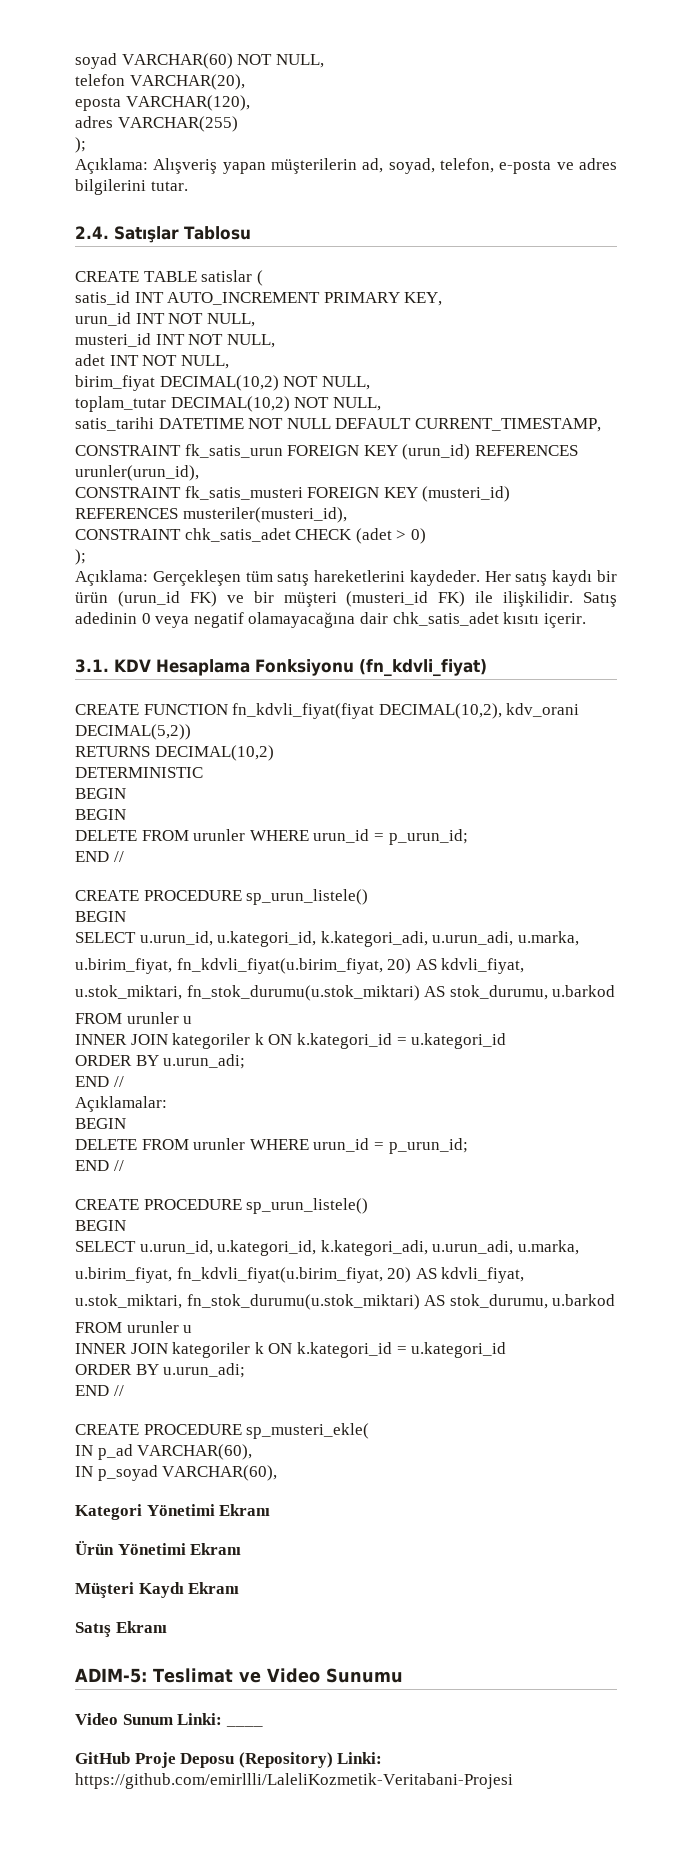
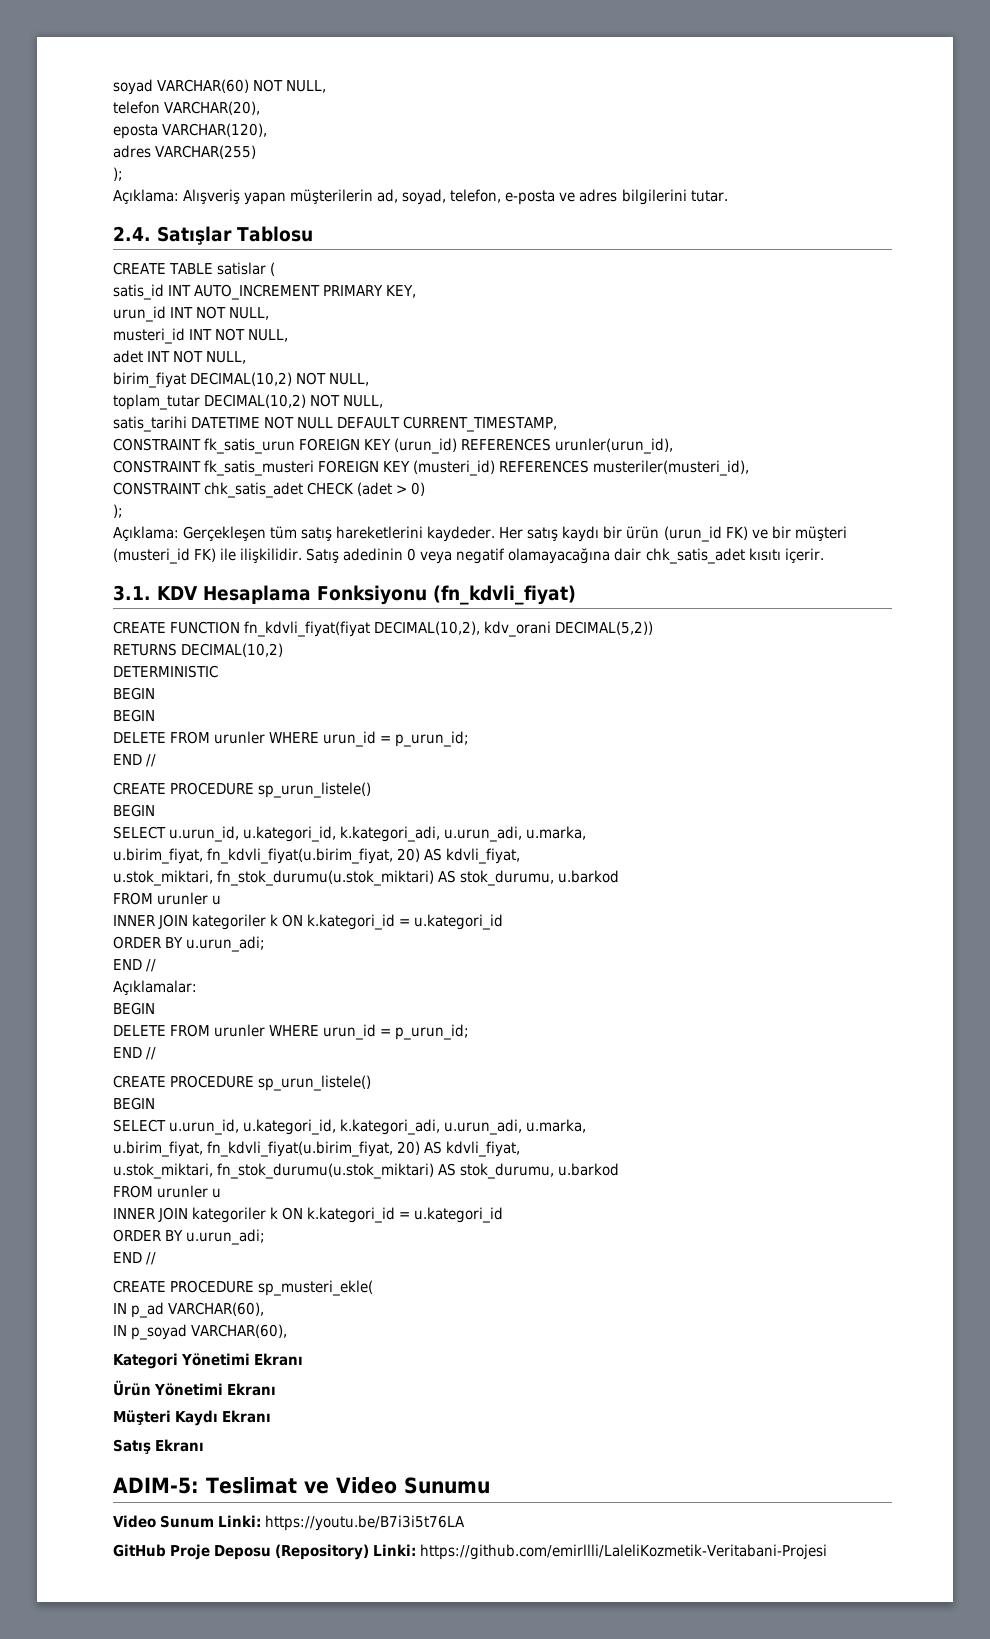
- Video Sunum Linki: ____
+ Video Sunum Linki: https://youtu.be/B7i3i5t76LA

